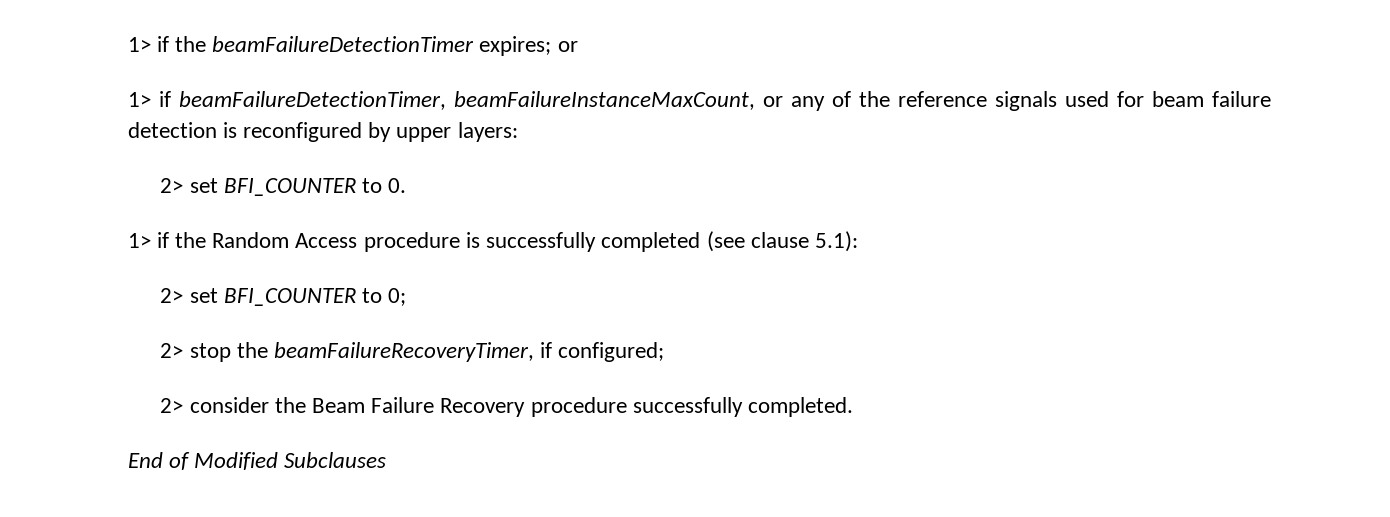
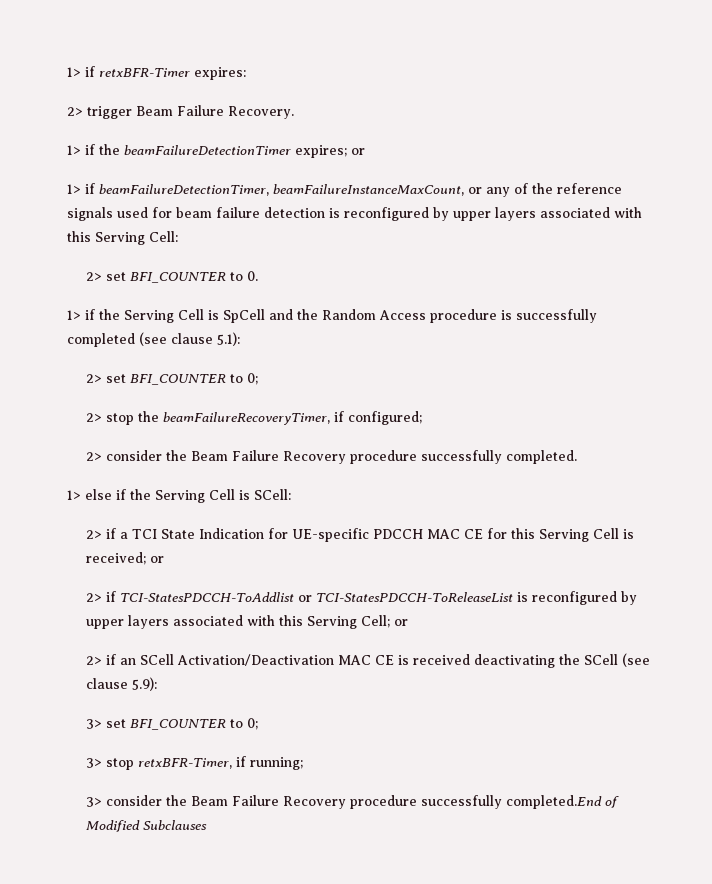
+ 1> if retxBFR-Timer expires:
+ 2> trigger Beam Failure Recovery.
- 1> if beamFailureDetectionTimer, beamFailureInstanceMaxCount, or any of the reference signals used for beam failure detection is reconfigured by upper layers:
+ 1> if beamFailureDetectionTimer, beamFailureInstanceMaxCount, or any of the reference signals used for beam failure detection is reconfigured by upper layers associated with this Serving Cell:
- 1> if the Random Access procedure is successfully completed (see clause 5.1):
+ 1> if the Serving Cell is SpCell and the Random Access procedure is successfully completed (see clause 5.1):
- End of Modified Subclauses
+ 1> else if the Serving Cell is SCell:
+ 2> if a TCI State Indication for UE-specific PDCCH MAC CE for this Serving Cell is received; or
+ 2> if TCI-StatesPDCCH-ToAddlist or TCI-StatesPDCCH-ToReleaseList is reconfigured by upper layers associated with this Serving Cell; or
+ 2> if an SCell Activation/Deactivation MAC CE is received deactivating the SCell (see clause 5.9):
+ 3> set BFI_COUNTER to 0;
+ 3> stop retxBFR-Timer, if running;
+ 3> consider the Beam Failure Recovery procedure successfully completed.End of Modified Subclauses

